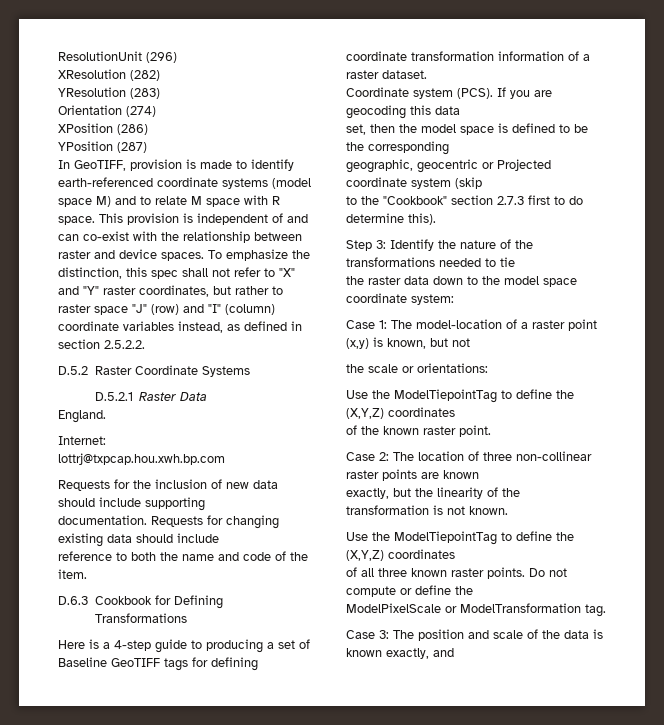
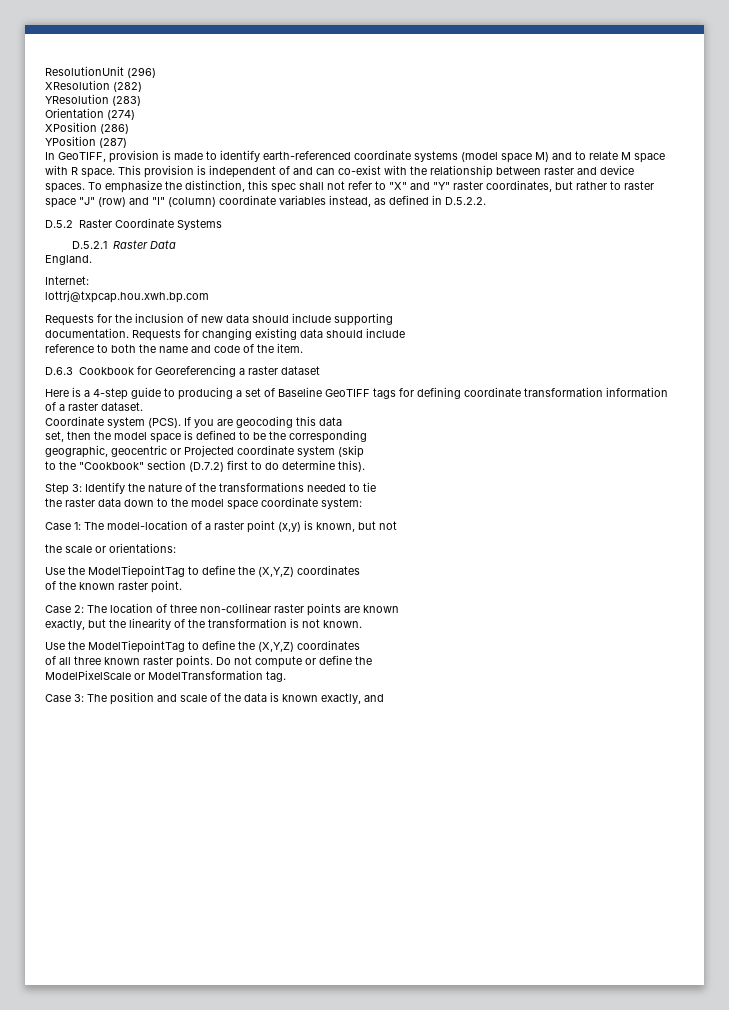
- To emphasize the distinction, this spec shall not refer to "X" and "Y" raster coordinates, but rather to raster space "J" (row) and "I" (column) coordinate variables instead, as defined in section 2.5.2.2.
+ To emphasize the distinction, this spec shall not refer to "X" and "Y" raster coordinates, but rather to raster space "J" (row) and "I" (column) coordinate variables instead, as defined in D.5.2.2.
- D.6.3 Cookbook for Defining Transformations
+ D.6.3 Cookbook for Georeferencing a raster dataset
- to the "Cookbook" section 2.7.3 first to do determine this).
+ to the "Cookbook" section (D.7.2) first to do determine this).

